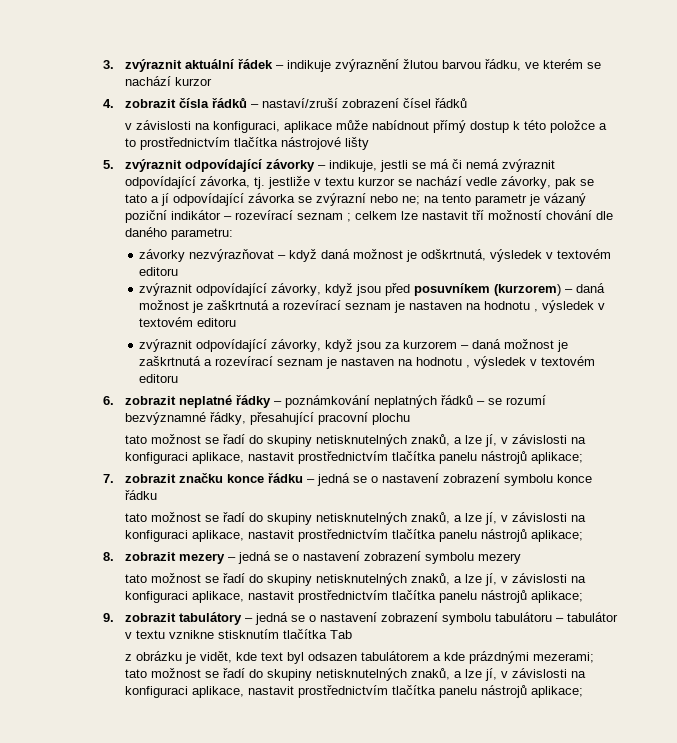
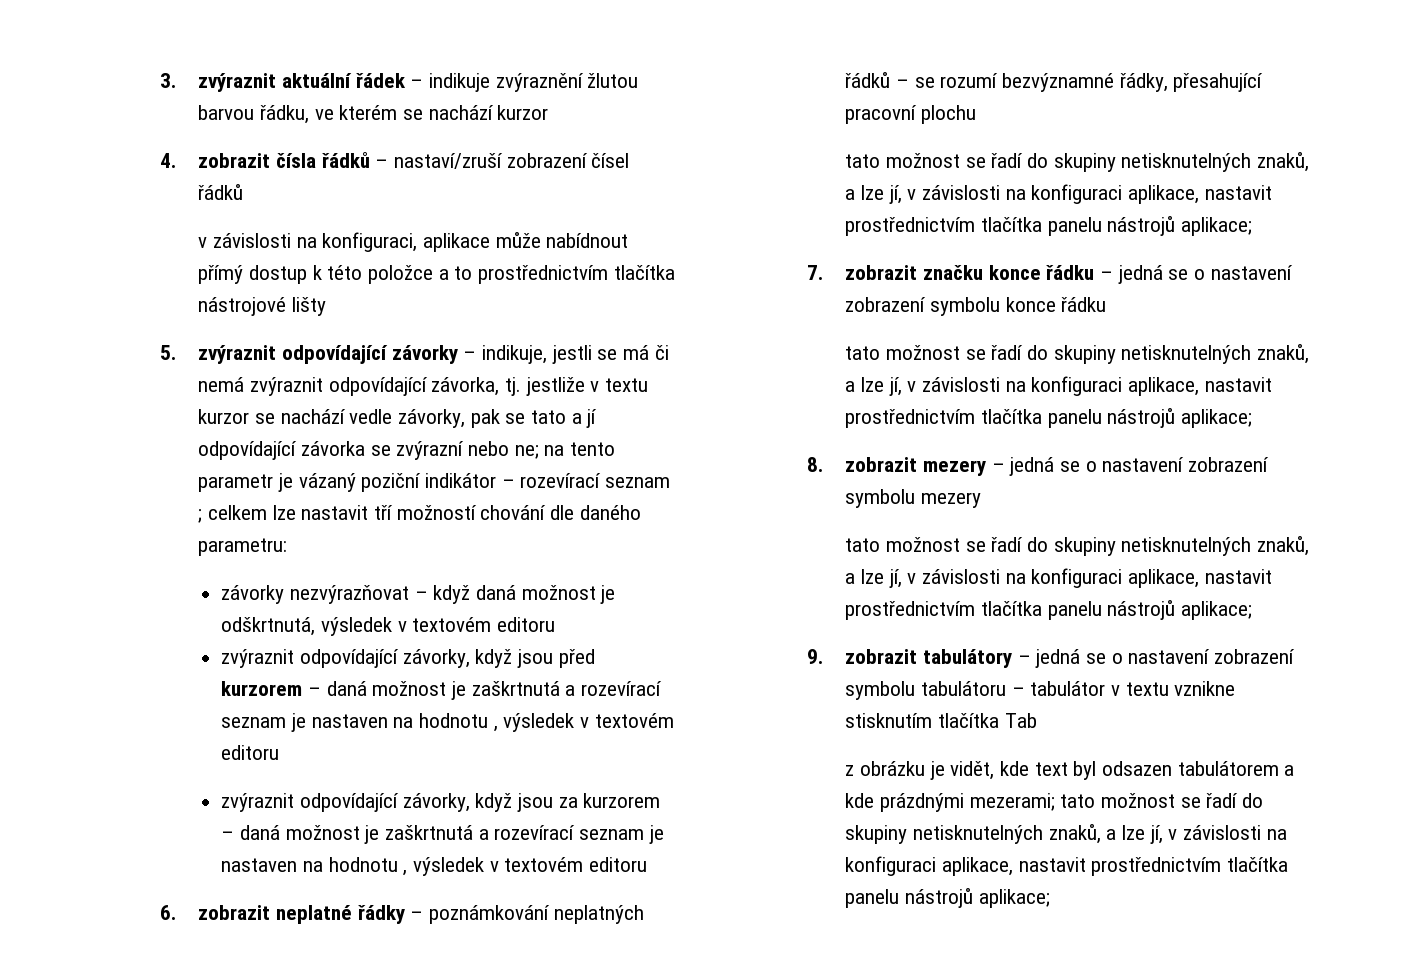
- zvýraznit odpovídající závorky, když jsou před posuvníkem (kurzorem) – daná možnost je zaškrtnutá a rozevírací seznam je nastaven na hodnotu , výsledek v textovém editoru
+ zvýraznit odpovídající závorky, když jsou před kurzorem – daná možnost je zaškrtnutá a rozevírací seznam je nastaven na hodnotu , výsledek v textovém editoru

